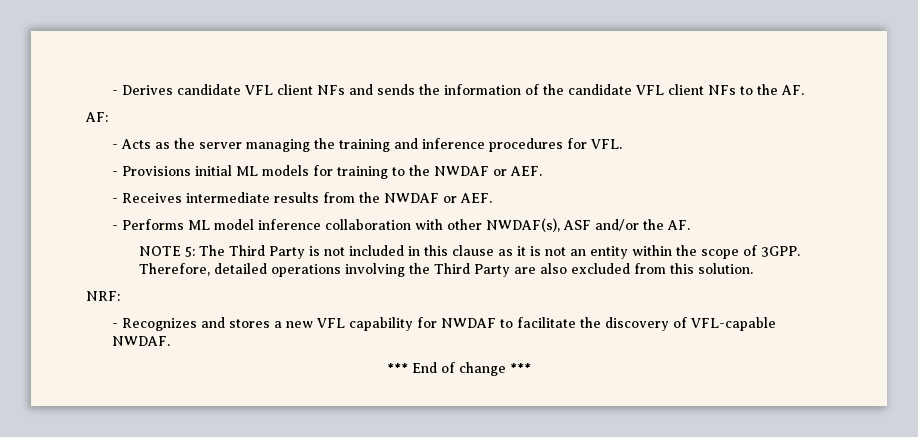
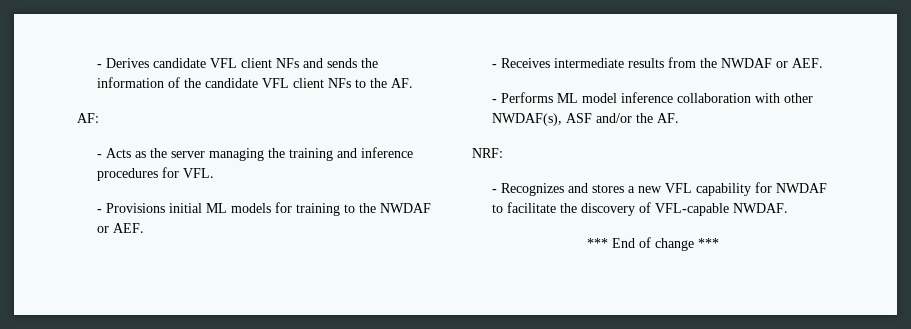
- NOTE 5: The Third Party is not included in this clause as it is not an entity within the scope of 3GPP. Therefore, detailed operations involving the Third Party are also excluded from this solution.

